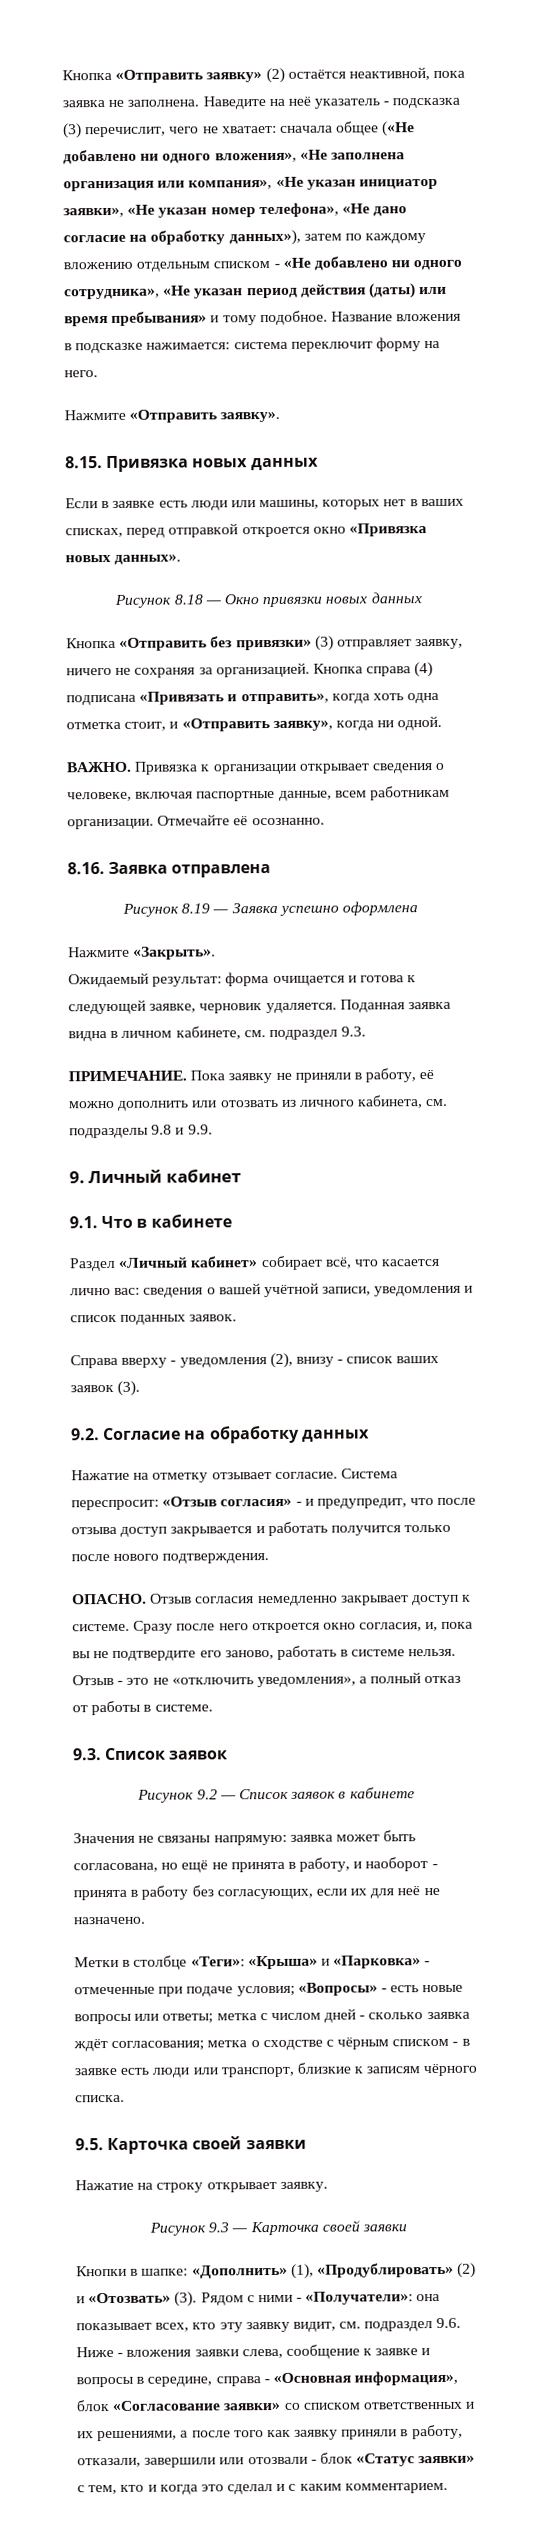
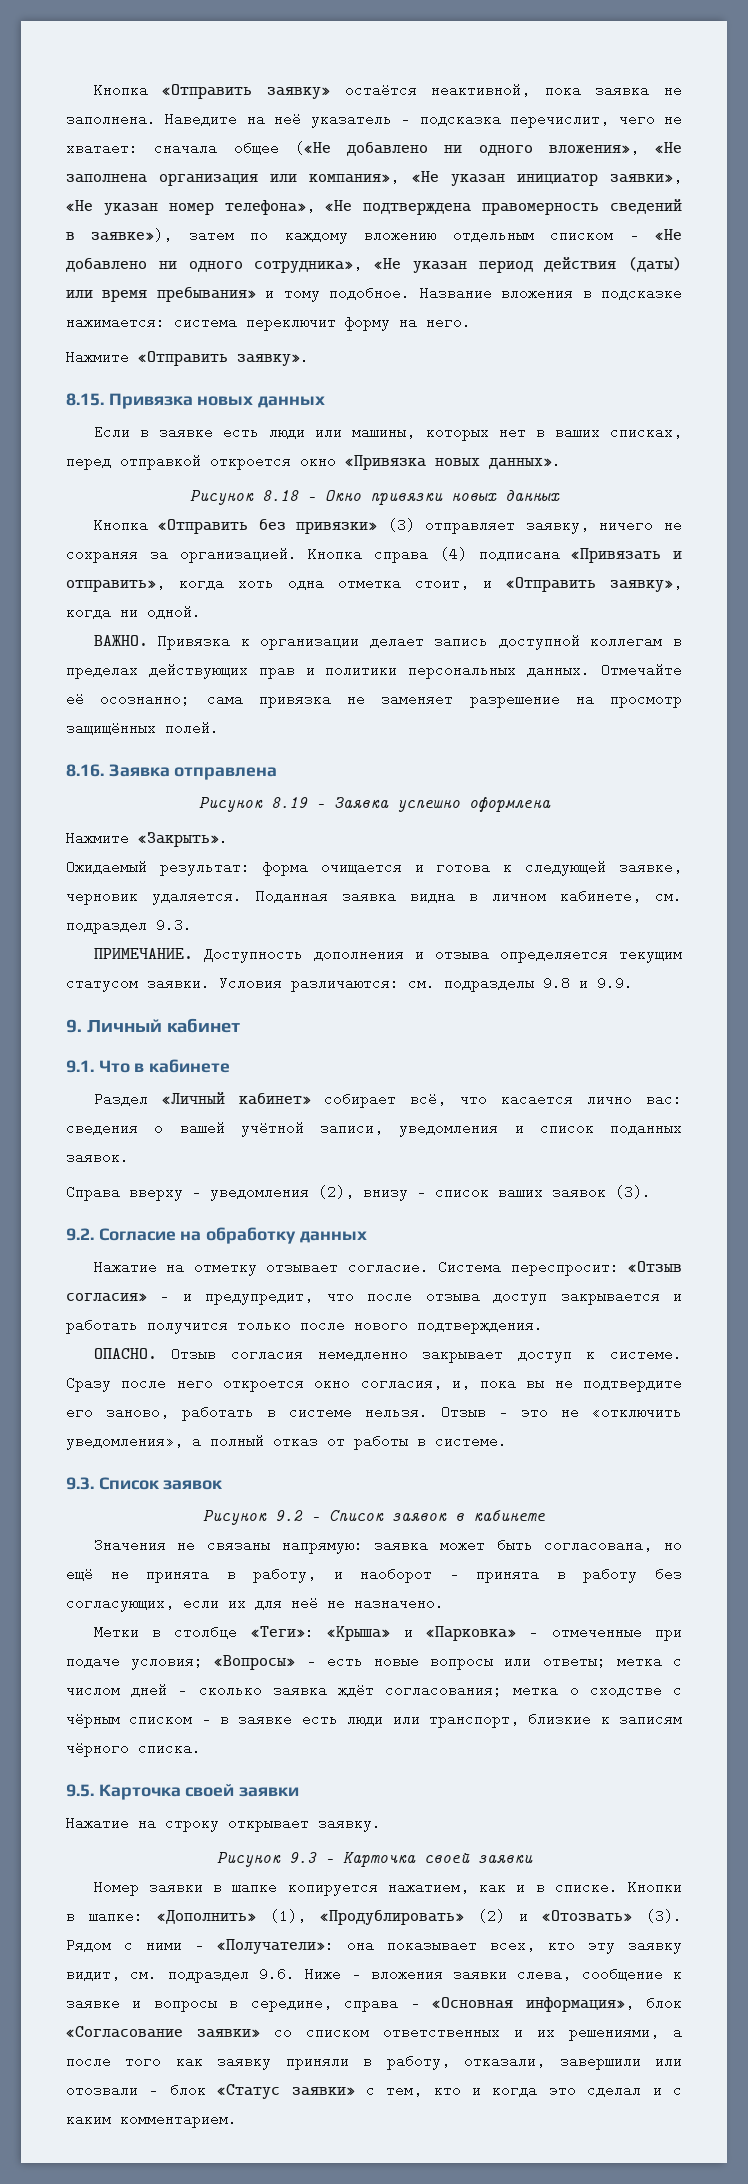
- Кнопка «Отправить заявку» (2) остаётся неактивной, пока заявка не заполнена.
+ Кнопка «Отправить заявку» остаётся неактивной, пока заявка не заполнена.
- Наведите на неё указатель - подсказка (3) перечислит, чего не хватает: сначала общее («Не добавлено ни одного вложения», «Не заполнена организация или компания», «Не указан инициатор заявки», «Не указан номер телефона», «Не дано согласие на обработку данных»), затем по каждому вложению отдельным списком - «Не добавлено ни одного сотрудника», «Не указан период действия (даты) или время пребывания» и тому подобное.
+ Наведите на неё указатель - подсказка перечислит, чего не хватает: сначала общее («Не добавлено ни одного вложения», «Не заполнена организация или компания», «Не указан инициатор заявки», «Не указан номер телефона», «Не подтверждена правомерность сведений в заявке»), затем по каждому вложению отдельным списком - «Не добавлено ни одного сотрудника», «Не указан период действия (даты) или время пребывания» и тому подобное.
- Привязка к организации открывает сведения о человеке, включая паспортные данные, всем работникам организации. Отмечайте её осознанно.
+ Привязка к организации делает запись доступной коллегам в пределах действующих прав и политики персональных данных. Отмечайте её осознанно; сама привязка не заменяет разрешение на просмотр защищённых полей.
- Пока заявку не приняли в работу, её можно дополнить или отозвать из личного кабинета, см. подразделы 9.8 и 9.9.
+ Доступность дополнения и отзыва определяется текущим статусом заявки. Условия различаются: см. подразделы 9.8 и 9.9.
+ Номер заявки в шапке копируется нажатием, как и в списке.

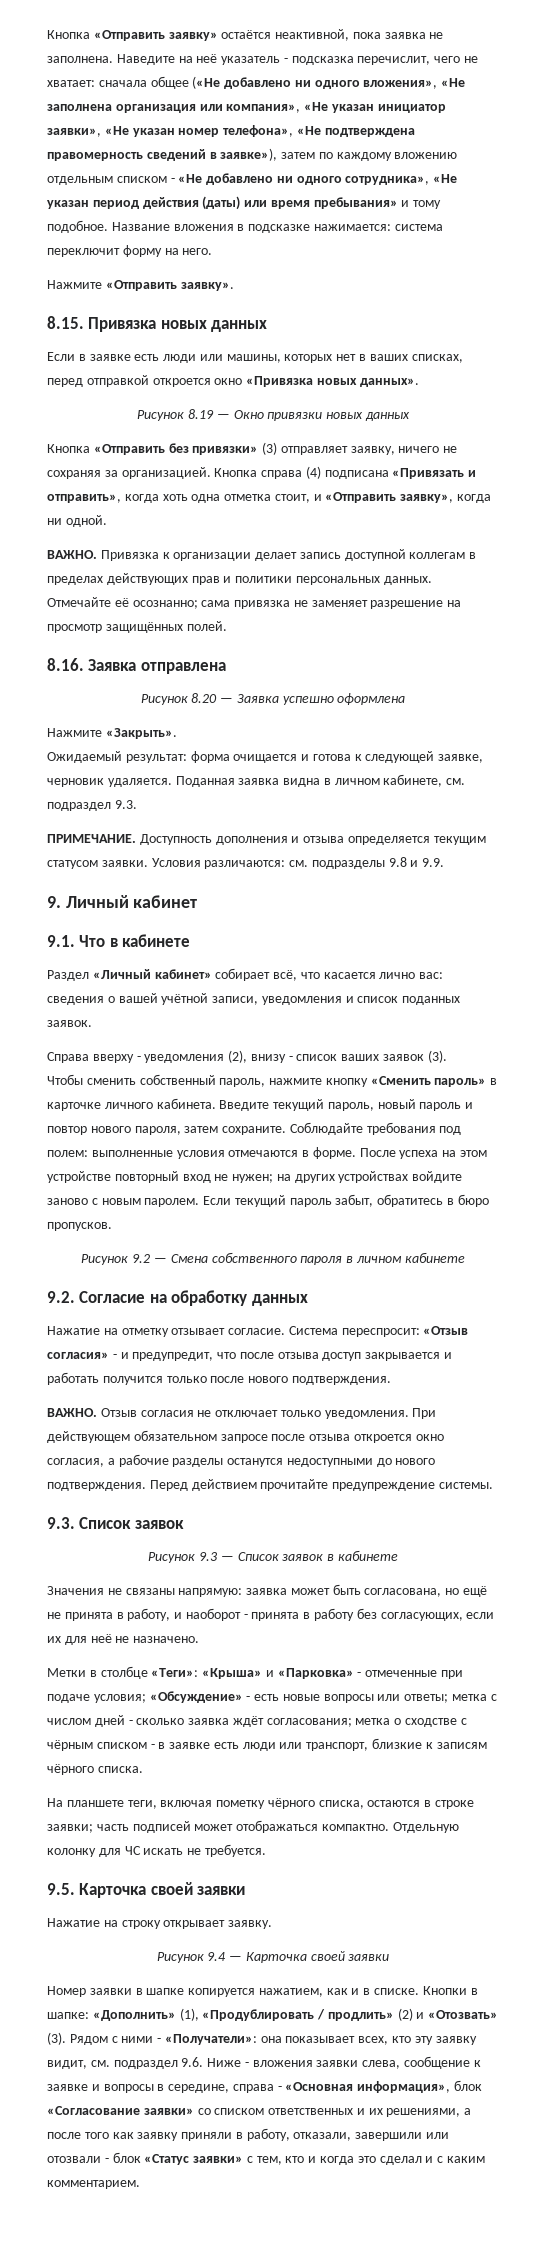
- Рисунок 8.18 — Окно привязки новых данных
+ Рисунок 8.19 — Окно привязки новых данных
- Рисунок 8.19 — Заявка успешно оформлена
+ Рисунок 8.20 — Заявка успешно оформлена
+ Чтобы сменить собственный пароль, нажмите кнопку «Сменить пароль» в карточке личного кабинета. Введите текущий пароль, новый пароль и повтор нового пароля, затем сохраните. Соблюдайте требования под полем: выполненные условия отмечаются в форме. После успеха на этом устройстве повторный вход не нужен; на других устройствах войдите заново с новым паролем. Если текущий пароль забыт, обратитесь в бюро пропусков.
+ Рисунок 9.2 — Смена собственного пароля в личном кабинете
  Система переспросит: «Отзыв согласия» - и предупредит, что после отзыва доступ закрывается и работать получится только после нового подтверждения.
- ОПАСНО.
+ ВАЖНО.
- Отзыв согласия немедленно закрывает доступ к системе. Сразу после него откроется окно согласия, и, пока вы не подтвердите его заново, работать в системе нельзя. Отзыв - это не «отключить уведомления», а полный отказ от работы в системе.
+ Отзыв согласия не отключает только уведомления. При действующем обязательном запросе после отзыва откроется окно согласия, а рабочие разделы останутся недоступными до нового подтверждения. Перед действием прочитайте предупреждение системы.
- Рисунок 9.2 — Список заявок в кабинете
+ Рисунок 9.3 — Список заявок в кабинете
- Метки в столбце «Теги»: «Крыша» и «Парковка» - отмеченные при подаче условия; «Вопросы» - есть новые вопросы или ответы; метка с числом дней - сколько заявка ждёт согласования; метка о сходстве с чёрным списком - в заявке есть люди или транспорт, близкие к записям чёрного списка.
+ Метки в столбце «Теги»: «Крыша» и «Парковка» - отмеченные при подаче условия; «Обсуждение» - есть новые вопросы или ответы; метка с числом дней - сколько заявка ждёт согласования; метка о сходстве с чёрным списком - в заявке есть люди или транспорт, близкие к записям чёрного списка.
+ На планшете теги, включая пометку чёрного списка, остаются в строке заявки; часть подписей может отображаться компактно. Отдельную колонку для ЧС искать не требуется.
- Рисунок 9.3 — Карточка своей заявки
+ Рисунок 9.4 — Карточка своей заявки
- Кнопки в шапке: «Дополнить» (1), «Продублировать» (2) и «Отозвать» (3).
+ Кнопки в шапке: «Дополнить» (1), «Продублировать / продлить» (2) и «Отозвать» (3).

